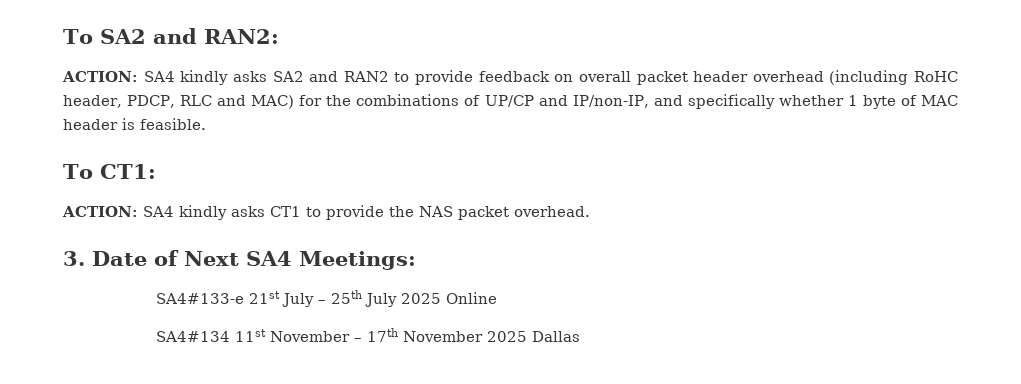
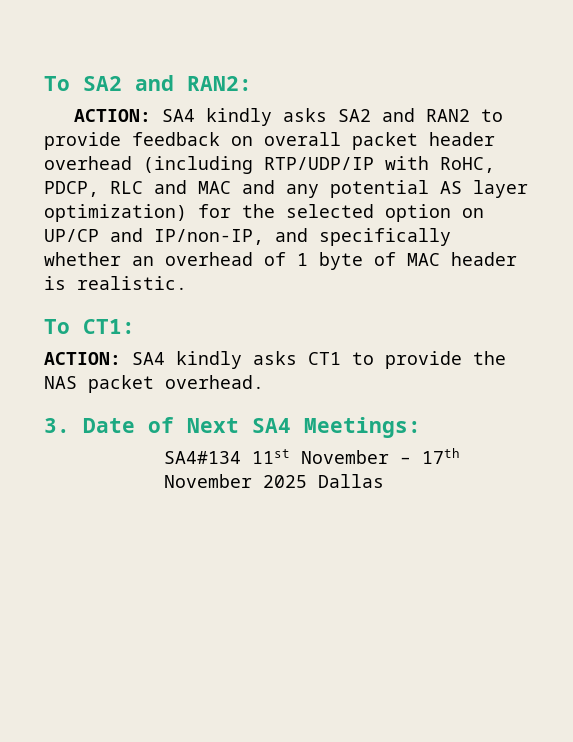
- ACTION: SA4 kindly asks SA2 and RAN2 to provide feedback on overall packet header overhead (including RoHC header, PDCP, RLC and MAC) for the combinations of UP/CP and IP/non-IP, and specifically whether 1 byte of MAC header is feasible.
+ ACTION: SA4 kindly asks SA2 and RAN2 to provide feedback on overall packet header overhead (including RTP/UDP/IP with RoHC, PDCP, RLC and MAC and any potential AS layer optimization) for the selected option on UP/CP and IP/non-IP, and specifically whether an overhead of 1 byte of MAC header is realistic.
- SA4#133-e 21st July – 25th July 2025 Online

